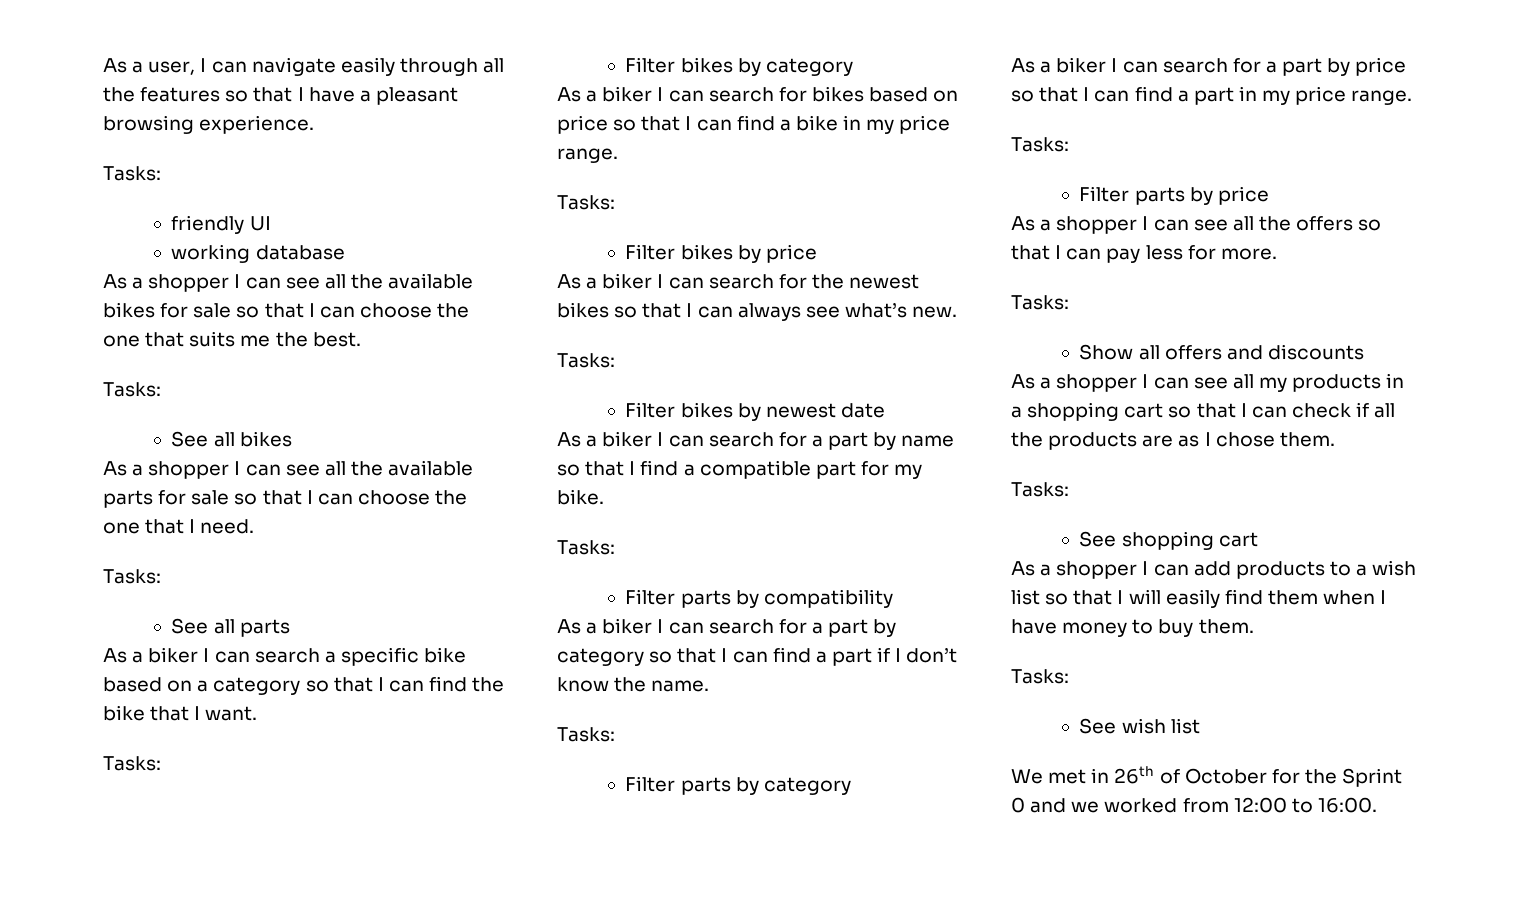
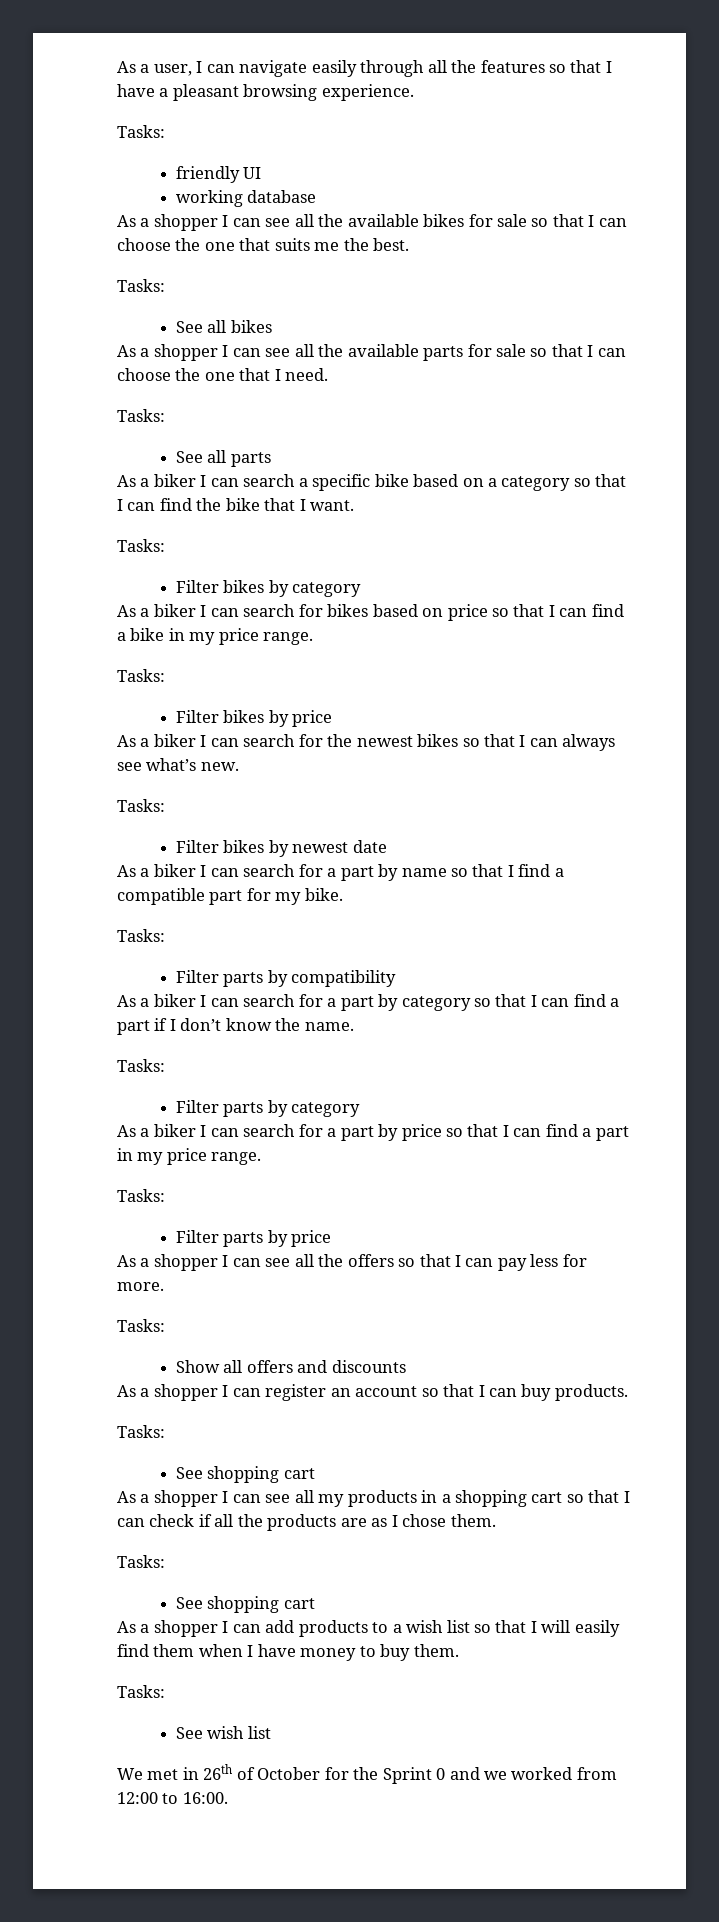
+ As a shopper I can register an account so that I can buy products.
+ Tasks:
+ See shopping cart

